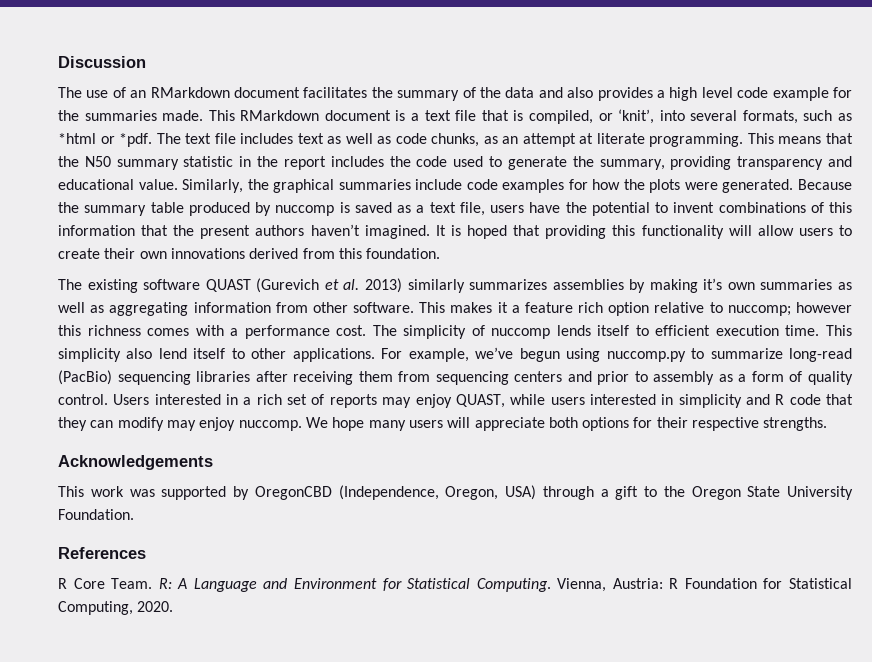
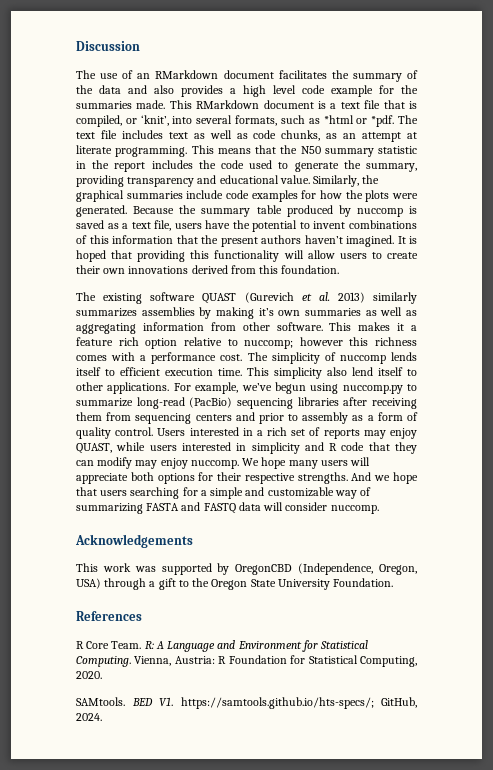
+ And we hope that users searching for a simple and customizable way of summarizing FASTA and FASTQ data will consider nuccomp.
+ SAMtools. BED V1. https://samtools.github.io/hts-specs/; GitHub, 2024.

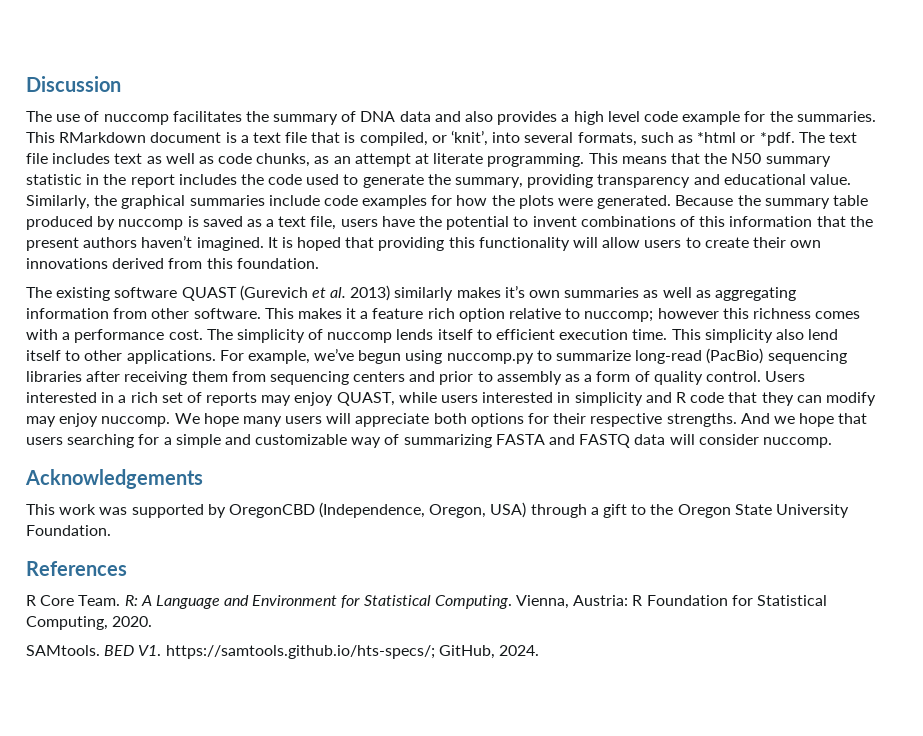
- The use of an RMarkdown document facilitates the summary of the data and also provides a high level code example for the summaries made.
+ The use of nuccomp facilitates the summary of DNA data and also provides a high level code example for the summaries.
- The existing software QUAST (Gurevich et al. 2013) similarly summarizes assemblies by making it’s own summaries as well as aggregating information from other software.
+ The existing software QUAST (Gurevich et al. 2013) similarly makes it’s own summaries as well as aggregating information from other software.

